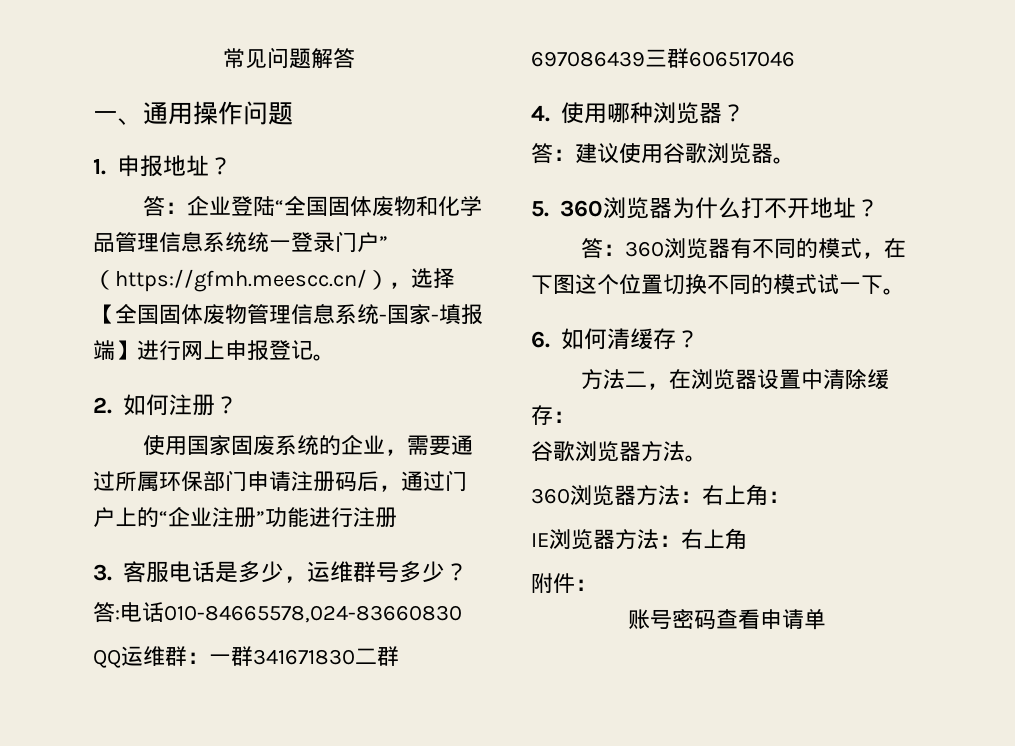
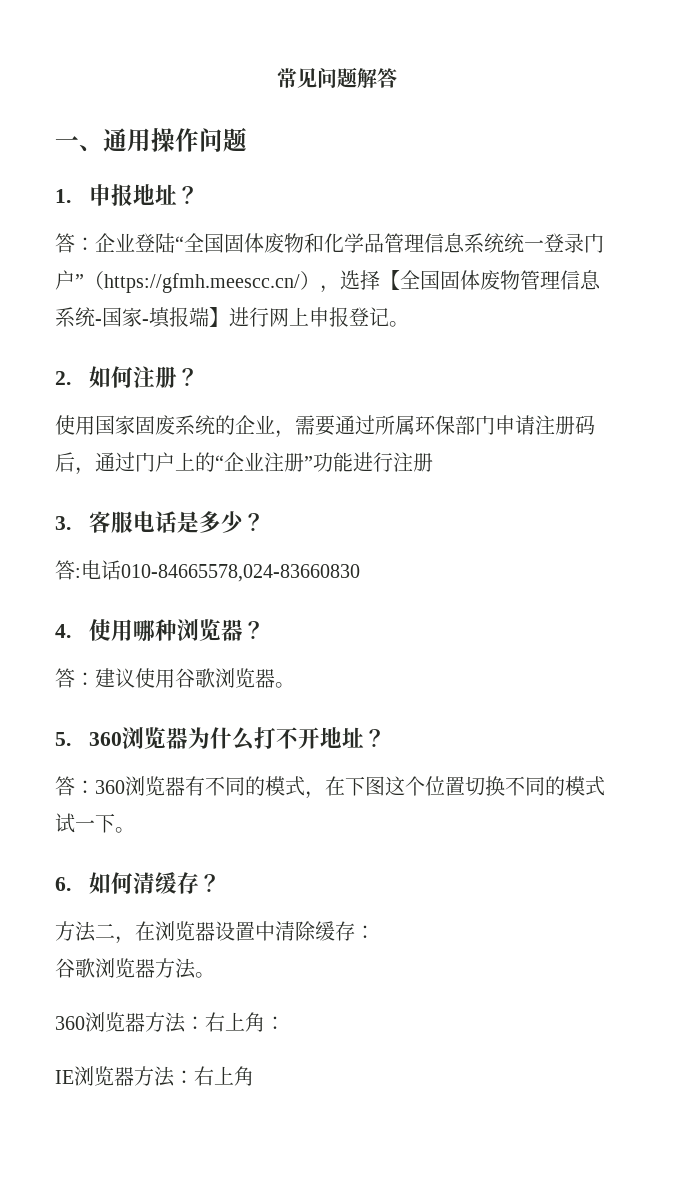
- 3.客服电话是多少，运维群号多少？
+ 3.客服电话是多少？
- QQ运维群：一群341671830二群697086439三群606517046
- 附件：
- 账号密码查看申请单

